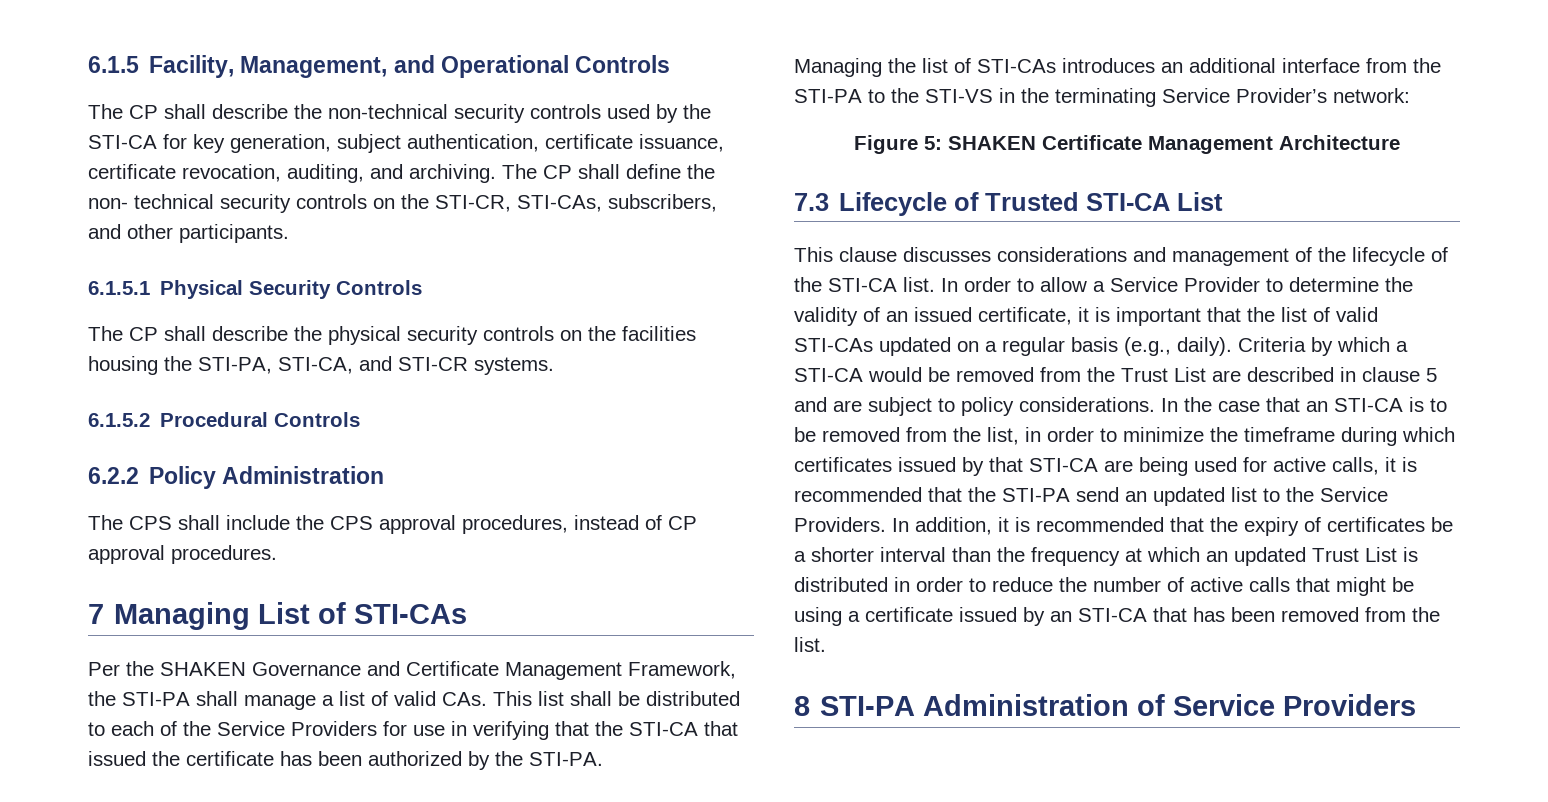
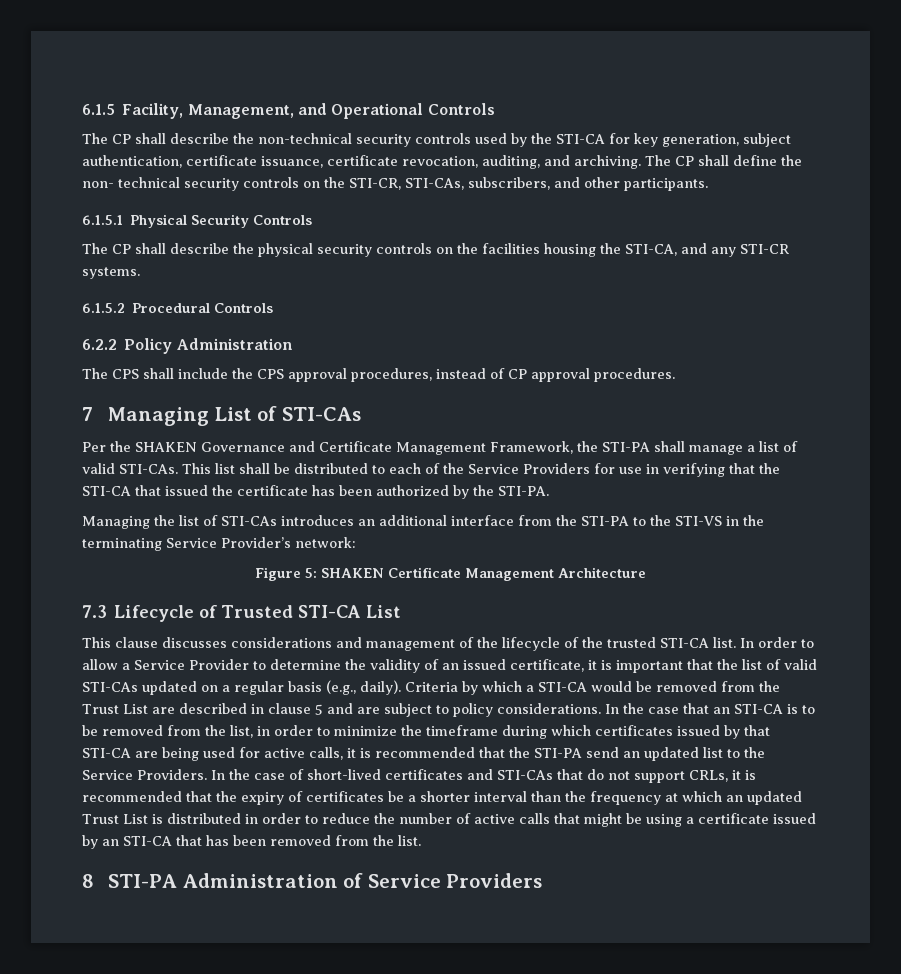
- The CP shall describe the physical security controls on the facilities housing the STI-PA, STI-CA, and STI-CR systems.
+ The CP shall describe the physical security controls on the facilities housing the STI-CA, and any STI-CR systems.
- Per the SHAKEN Governance and Certificate Management Framework, the STI-PA shall manage a list of valid CAs. This list shall be distributed to each of the Service Providers for use in verifying that the STI-CA that issued the certificate has been authorized by the STI-PA.
+ Per the SHAKEN Governance and Certificate Management Framework, the STI-PA shall manage a list of valid STI-CAs. This list shall be distributed to each of the Service Providers for use in verifying that the STI-CA that issued the certificate has been authorized by the STI-PA.
- This clause discusses considerations and management of the lifecycle of the STI-CA list.
+ This clause discusses considerations and management of the lifecycle of the trusted STI-CA list.
- In addition, it is recommended that the expiry of certificates be a shorter interval than the frequency at which an updated Trust List is distributed in order to reduce the number of active calls that might be using a certificate issued by an STI-CA that has been removed from the list.
+ In the case of short-lived certificates and STI-CAs that do not support CRLs, it is recommended that the expiry of certificates be a shorter interval than the frequency at which an updated Trust List is distributed in order to reduce the number of active calls that might be using a certificate issued by an STI-CA that has been removed from the list.

